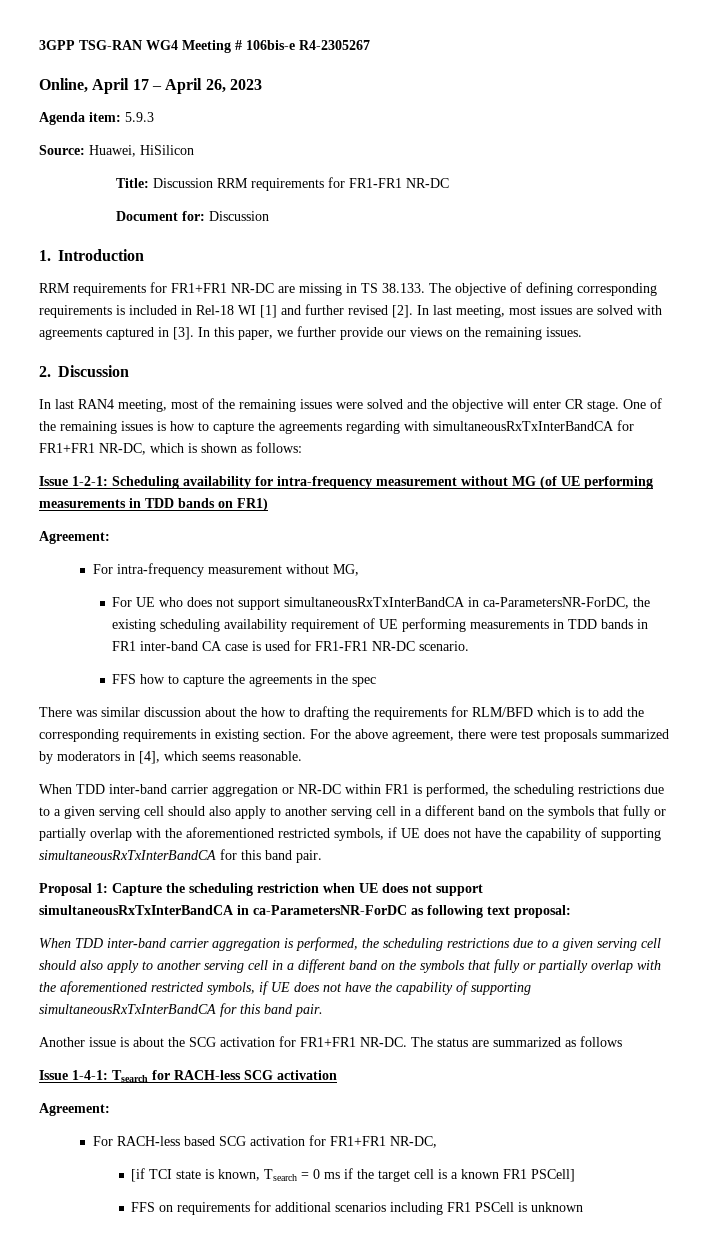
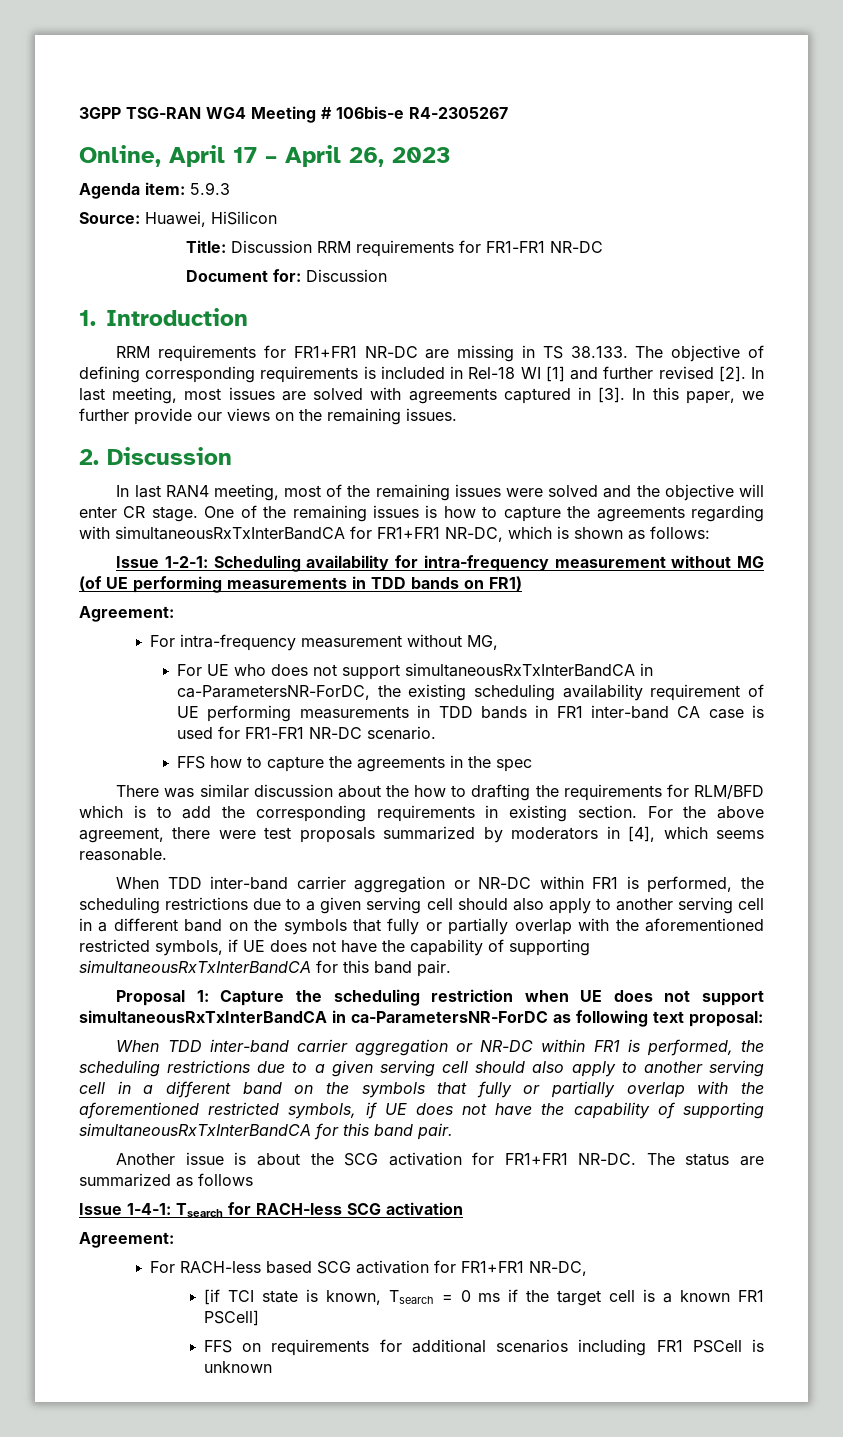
  Capture the scheduling restriction when UE does not support simultaneousRxTxInterBandCA in ca-ParametersNR-ForDC as following text proposal:
- When TDD inter-band carrier aggregation is performed, the scheduling restrictions due to a given serving cell should also apply to another serving cell in a different band on the symbols that fully or partially overlap with the aforementioned restricted symbols, if UE does not have the capability of supporting simultaneousRxTxInterBandCA for this band pair.
+ When TDD inter-band carrier aggregation or NR-DC within FR1 is performed, the scheduling restrictions due to a given serving cell should also apply to another serving cell in a different band on the symbols that fully or partially overlap with the aforementioned restricted symbols, if UE does not have the capability of supporting simultaneousRxTxInterBandCA for this band pair.

